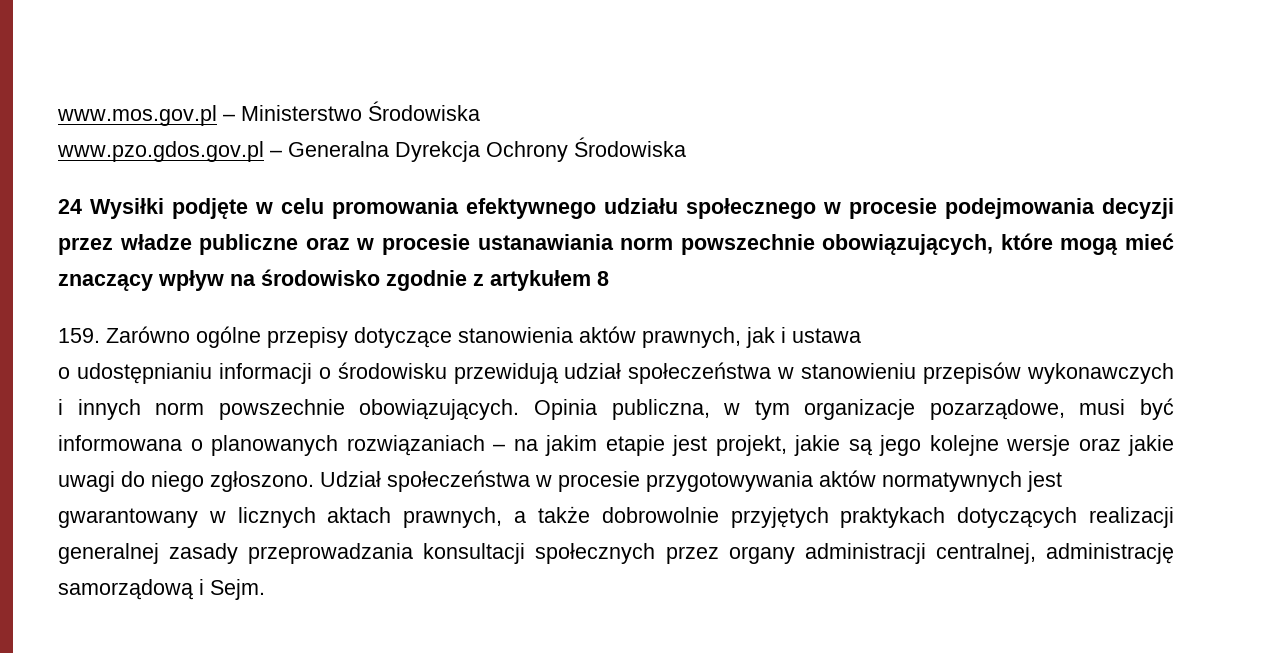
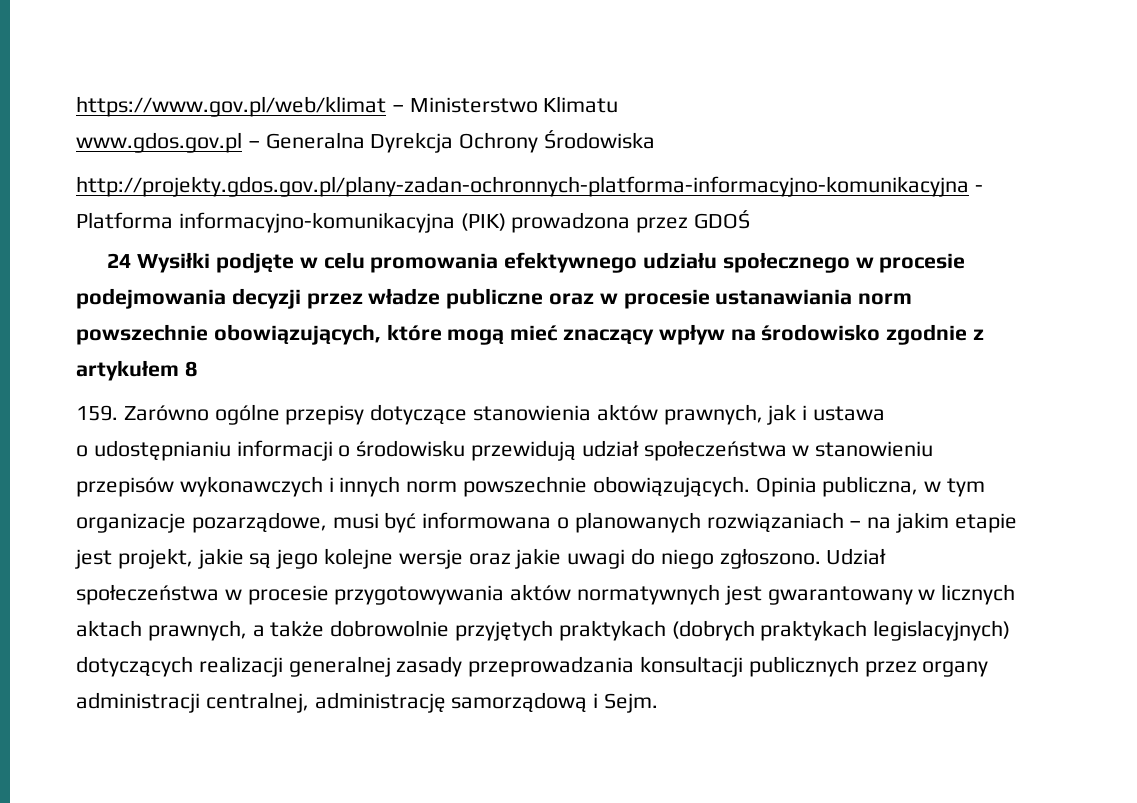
- www.mos.gov.pl – Ministerstwo Środowiska
- www.pzo.gdos.gov.pl – Generalna Dyrekcja Ochrony Środowiska
+ https://www.gov.pl/web/klimat – Ministerstwo Klimatu
+ www.gdos.gov.pl – Generalna Dyrekcja Ochrony Środowiska
+ http://projekty.gdos.gov.pl/plany-zadan-ochronnych-platforma-informacyjno-komunikacyjna - Platforma informacyjno-komunikacyjna (PIK) prowadzona przez GDOŚ
- Udział społeczeństwa w procesie przygotowywania aktów normatywnych jest gwarantowany w licznych aktach prawnych, a także dobrowolnie przyjętych praktykach dotyczących realizacji generalnej zasady przeprowadzania konsultacji społecznych przez organy administracji centralnej, administrację samorządową i Sejm.
+ Udział społeczeństwa w procesie przygotowywania aktów normatywnych jest gwarantowany w licznych aktach prawnych, a także dobrowolnie przyjętych praktykach (dobrych praktykach legislacyjnych) dotyczących realizacji generalnej zasady przeprowadzania konsultacji publicznych przez organy administracji centralnej, administrację samorządową i Sejm.

